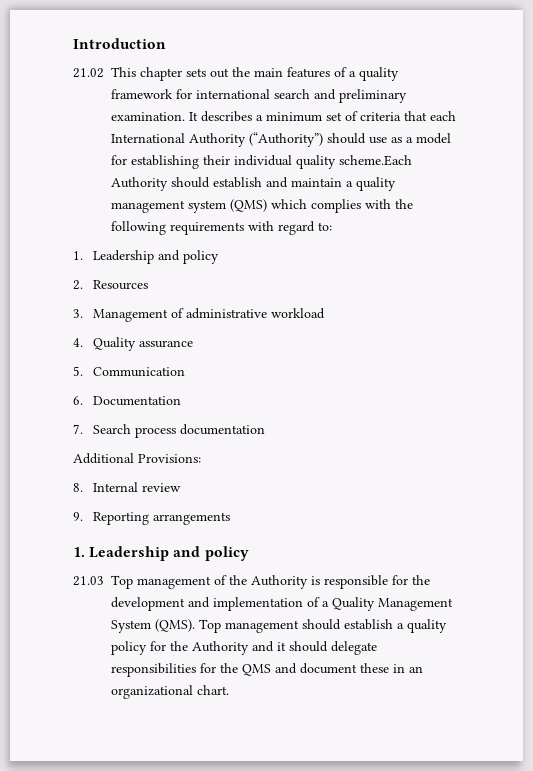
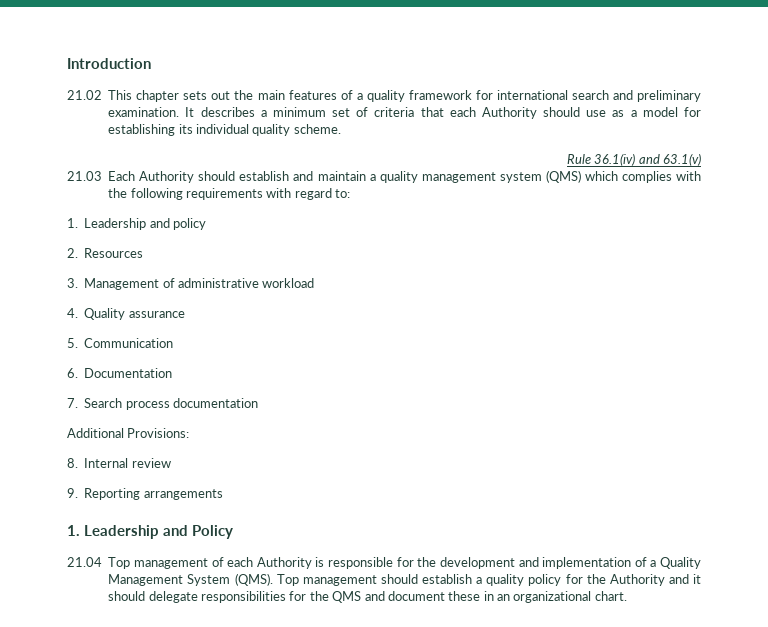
- It describes a minimum set of criteria that each International Authority (“Authority”) should use as a model for establishing their individual quality scheme.Each Authority should establish and maintain a quality management system (QMS) which complies with the following requirements with regard to:
+ It describes a minimum set of criteria that each Authority should use as a model for establishing its individual quality scheme.
+ Rule 36.1(iv) and 63.1(v)
+ 21.03 Each Authority should establish and maintain a quality management system (QMS) which complies with the following requirements with regard to:
  9. Reporting arrangements
- 1. Leadership and policy
- 21.03 Top management of the Authority is responsible for the development and implementation of a Quality Management System (QMS).
+ 1. Leadership and Policy
+ 21.04 Top management of each Authority is responsible for the development and implementation of a Quality Management System (QMS).

